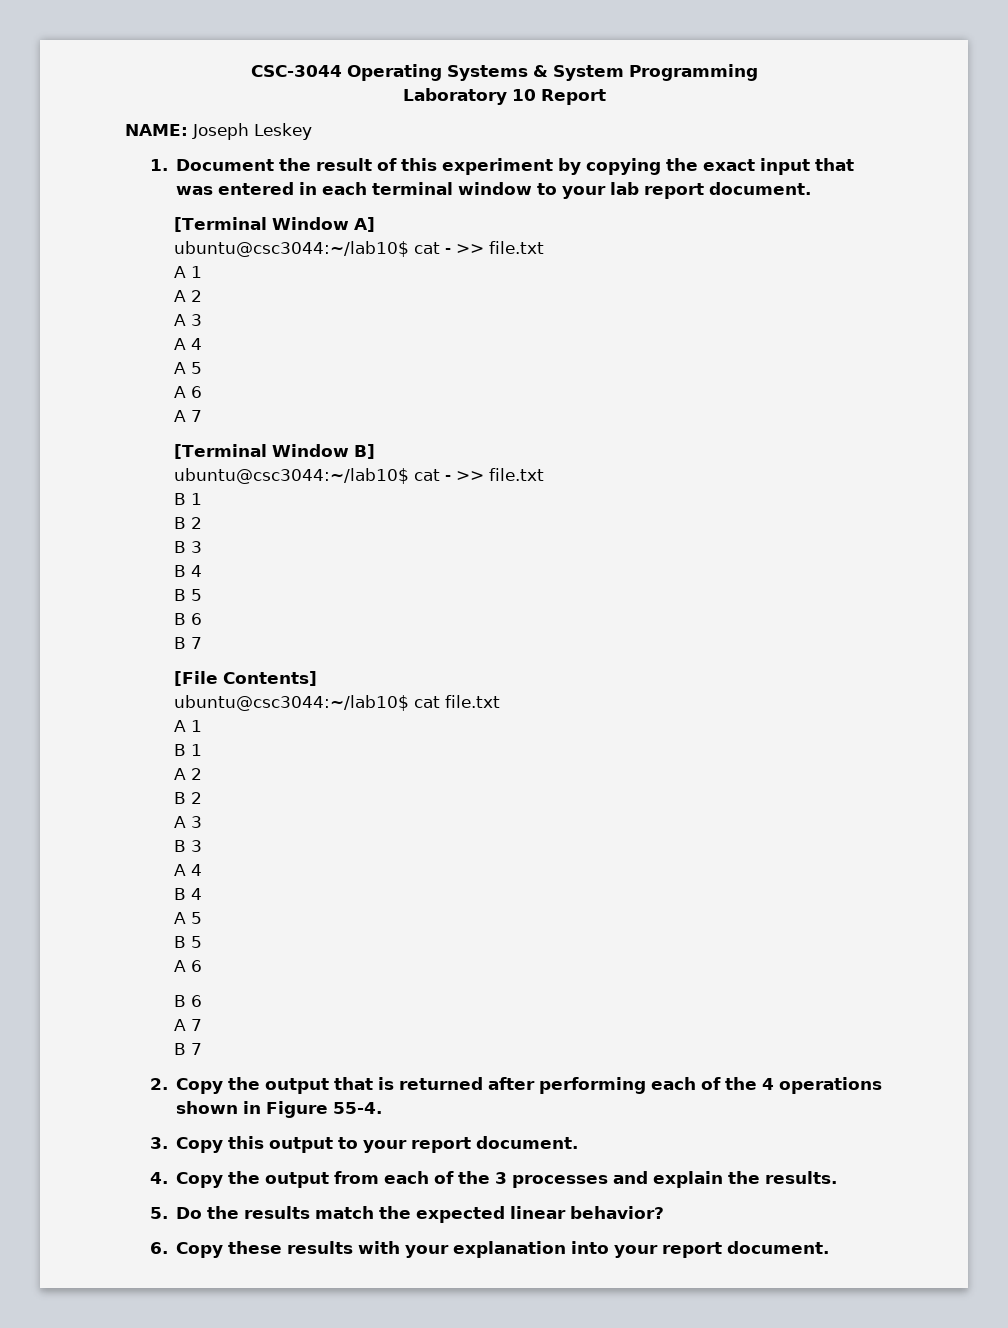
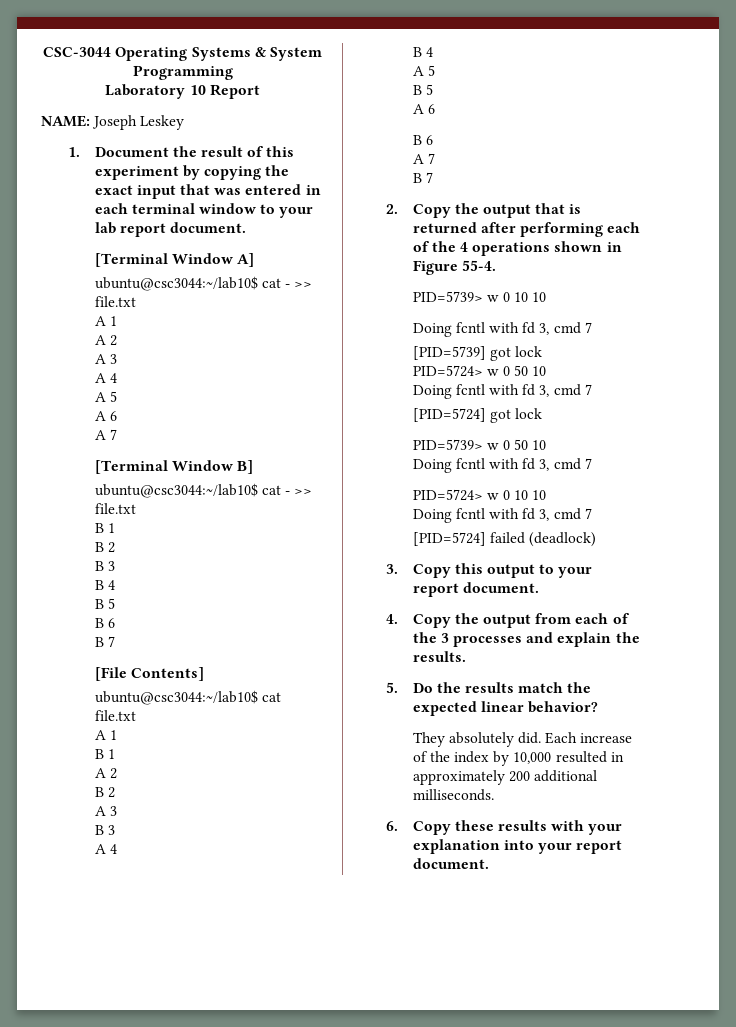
+ PID=5739> w 0 10 10
+ Doing fcntl with fd 3, cmd 7
+ [PID=5739] got lock
+ PID=5724> w 0 50 10
+ Doing fcntl with fd 3, cmd 7
+ [PID=5724] got lock
+ PID=5739> w 0 50 10
+ Doing fcntl with fd 3, cmd 7
+ PID=5724> w 0 10 10
+ Doing fcntl with fd 3, cmd 7
+ [PID=5724] failed (deadlock)
+ They absolutely did. Each increase of the index by 10,000 resulted in approximately 200 additional milliseconds.

